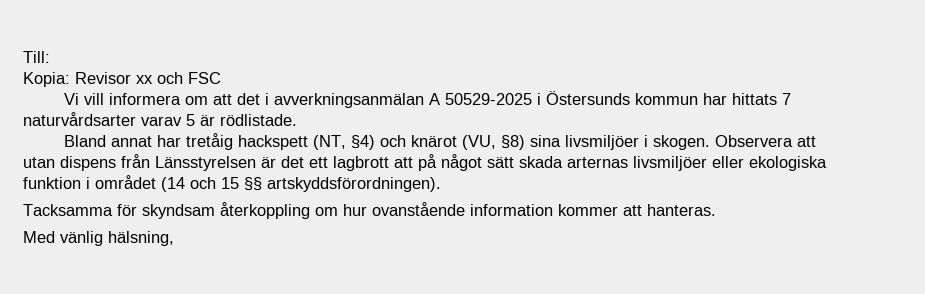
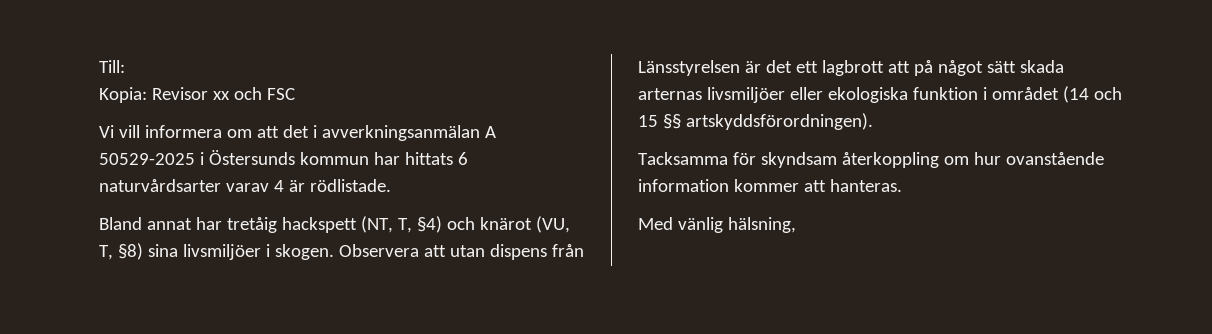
- Vi vill informera om att det i avverkningsanmälan A 50529-2025 i Östersunds kommun har hittats 7 naturvårdsarter varav 5 är rödlistade.
+ Vi vill informera om att det i avverkningsanmälan A 50529-2025 i Östersunds kommun har hittats 6 naturvårdsarter varav 4 är rödlistade.
- Bland annat har tretåig hackspett (NT, §4) och knärot (VU, §8) sina livsmiljöer i skogen.
+ Bland annat har tretåig hackspett (NT, T, §4) och knärot (VU, T, §8) sina livsmiljöer i skogen.

